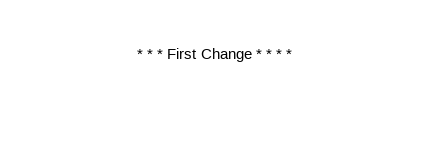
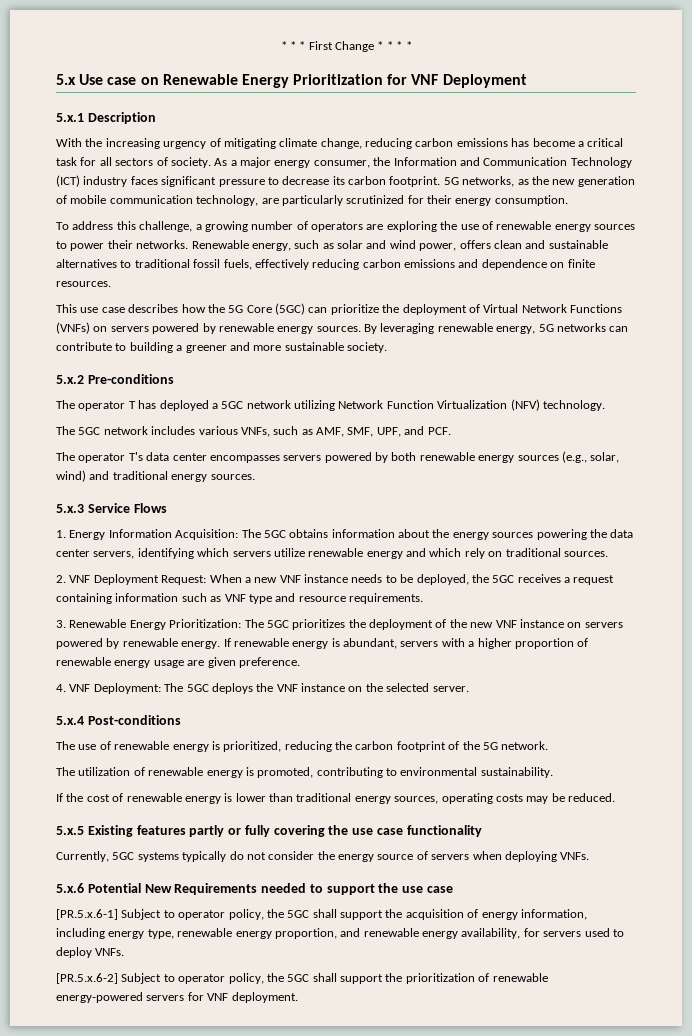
+ 5.x Use case on Renewable Energy Prioritization for VNF Deployment
+ 5.x.1 Description
+ With the increasing urgency of mitigating climate change, reducing carbon emissions has become a critical task for all sectors of society. As a major energy consumer, the Information and Communication Technology (ICT) industry faces significant pressure to decrease its carbon footprint. 5G networks, as the new generation of mobile communication technology, are particularly scrutinized for their energy consumption.
+ To address this challenge, a growing number of operators are exploring the use of renewable energy sources to power their networks. Renewable energy, such as solar and wind power, offers clean and sustainable alternatives to traditional fossil fuels, effectively reducing carbon emissions and dependence on finite resources.
+ This use case describes how the 5G Core (5GC) can prioritize the deployment of Virtual Network Functions (VNFs) on servers powered by renewable energy sources. By leveraging renewable energy, 5G networks can contribute to building a greener and more sustainable society.
+ 5.x.2 Pre-conditions
+ The operator T has deployed a 5GC network utilizing Network Function Virtualization (NFV) technology.
+ The 5GC network includes various VNFs, such as AMF, SMF, UPF, and PCF.
+ The operator T's data center encompasses servers powered by both renewable energy sources (e.g., solar, wind) and traditional energy sources.
+ 5.x.3 Service Flows
+ 1. Energy Information Acquisition: The 5GC obtains information about the energy sources powering the data center servers, identifying which servers utilize renewable energy and which rely on traditional sources.
+ 2. VNF Deployment Request: When a new VNF instance needs to be deployed, the 5GC receives a request containing information such as VNF type and resource requirements.
+ 3. Renewable Energy Prioritization: The 5GC prioritizes the deployment of the new VNF instance on servers powered by renewable energy. If renewable energy is abundant, servers with a higher proportion of renewable energy usage are given preference.
+ 4. VNF Deployment: The 5GC deploys the VNF instance on the selected server.
+ 5.x.4 Post-conditions
+ The use of renewable energy is prioritized, reducing the carbon footprint of the 5G network.
+ The utilization of renewable energy is promoted, contributing to environmental sustainability.
+ If the cost of renewable energy is lower than traditional energy sources, operating costs may be reduced.
+ 5.x.5 Existing features partly or fully covering the use case functionality
+ Currently, 5GC systems typically do not consider the energy source of servers when deploying VNFs.
+ 5.x.6 Potential New Requirements needed to support the use case
+ [PR.5.x.6-1] Subject to operator policy, the 5GC shall support the acquisition of energy information, including energy type, renewable energy proportion, and renewable energy availability, for servers used to deploy VNFs.
+ [PR.5.x.6-2] Subject to operator policy, the 5GC shall support the prioritization of renewable energy-powered servers for VNF deployment.

